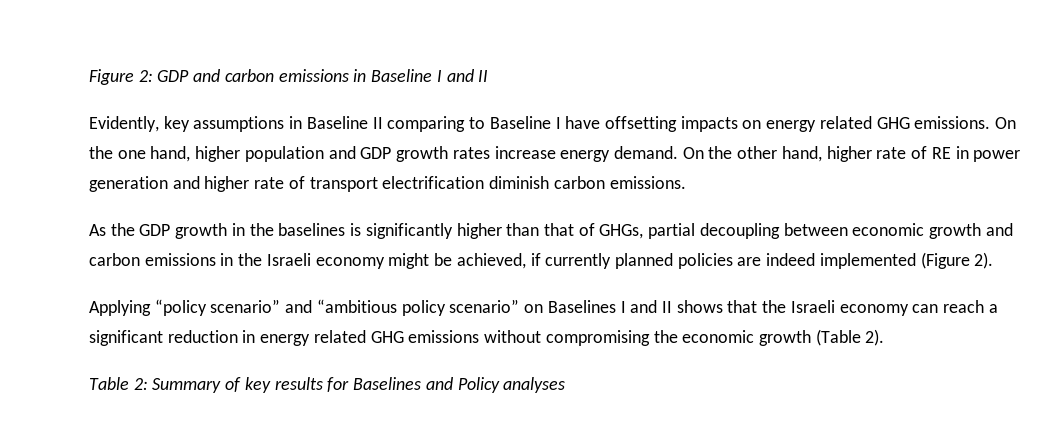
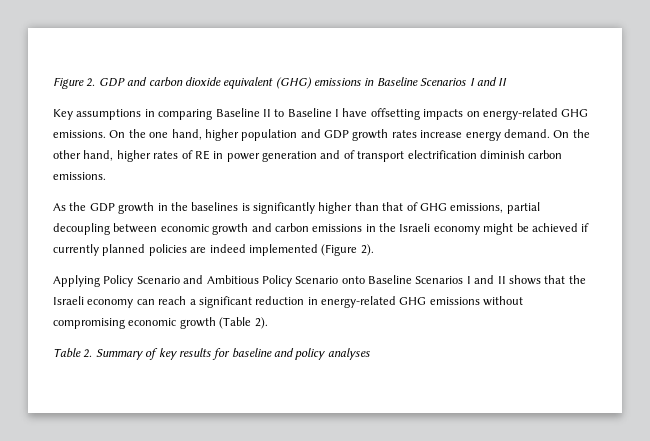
- Figure 2: GDP and carbon emissions in Baseline I and II
+ Figure 2. GDP and carbon dioxide equivalent (GHG) emissions in Baseline Scenarios I and II
- Evidently, key assumptions in Baseline II comparing to Baseline I have offsetting impacts on energy related GHG emissions.
+ Key assumptions in comparing Baseline II to Baseline I have offsetting impacts on energy-related GHG emissions.
- On the other hand, higher rate of RE in power generation and higher rate of transport electrification diminish carbon emissions.
+ On the other hand, higher rates of RE in power generation and of transport electrification diminish carbon emissions.
- As the GDP growth in the baselines is significantly higher than that of GHGs, partial decoupling between economic growth and carbon emissions in the Israeli economy might be achieved, if currently planned policies are indeed implemented (Figure 2).
+ As the GDP growth in the baselines is significantly higher than that of GHG emissions, partial decoupling between economic growth and carbon emissions in the Israeli economy might be achieved if currently planned policies are indeed implemented (Figure 2).
- Applying “policy scenario” and “ambitious policy scenario” on Baselines I and II shows that the Israeli economy can reach a significant reduction in energy related GHG emissions without compromising the economic growth (Table 2).
+ Applying Policy Scenario and Ambitious Policy Scenario onto Baseline Scenarios I and II shows that the Israeli economy can reach a significant reduction in energy-related GHG emissions without compromising economic growth (Table 2).
- Table 2: Summary of key results for Baselines and Policy analyses
+ Table 2. Summary of key results for baseline and policy analyses

